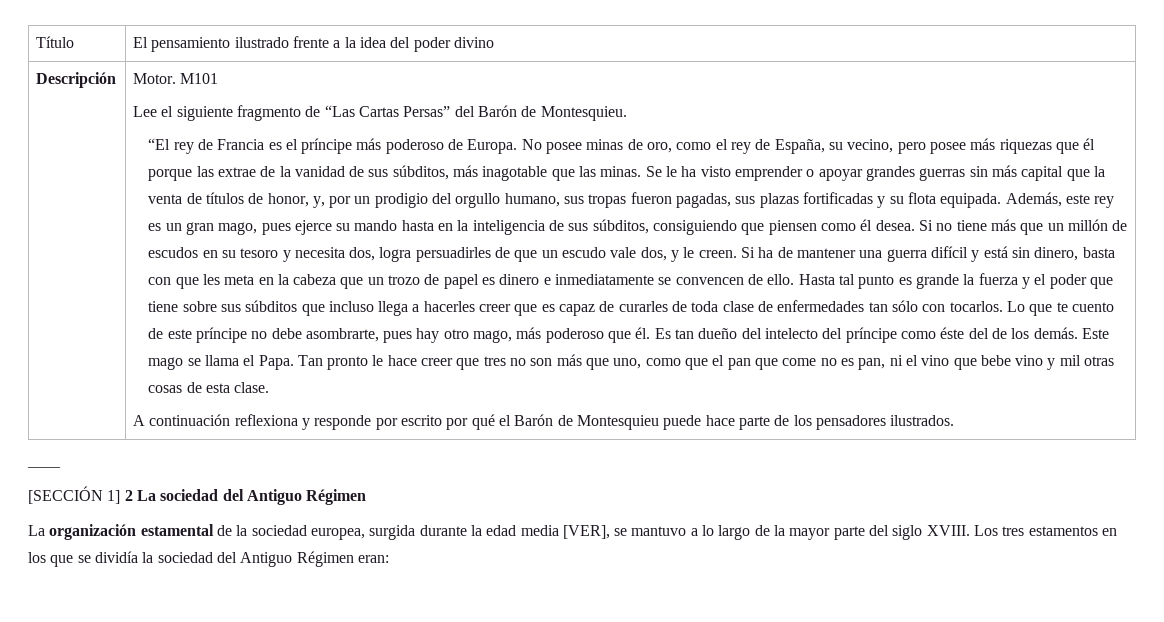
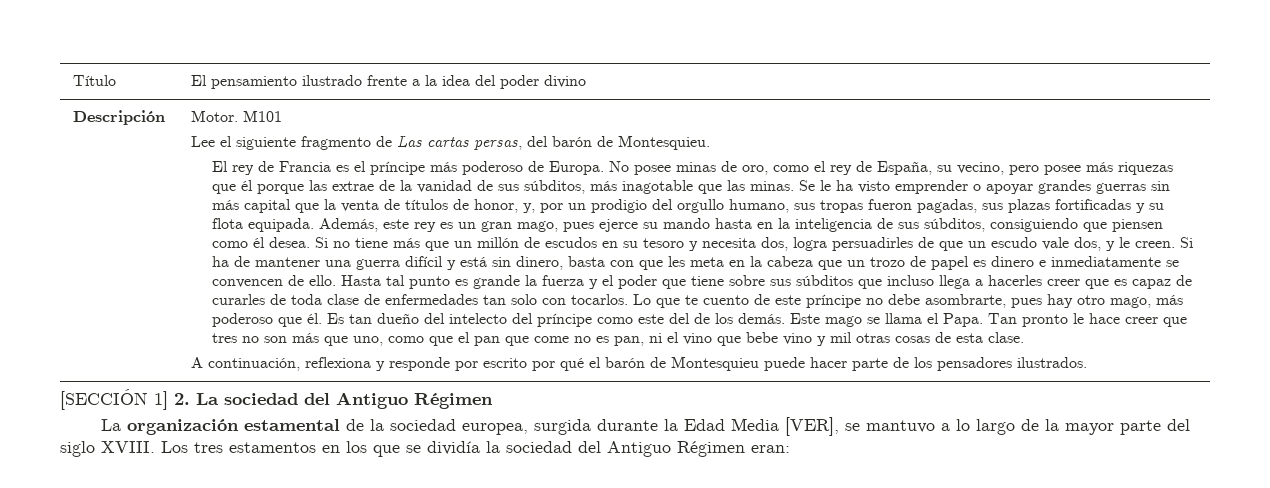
- Lee el siguiente fragmento de “Las Cartas Persas” del Barón de Montesquieu.
+ Lee el siguiente fragmento de Las cartas persas, del barón de Montesquieu.
- “El rey de Francia es el príncipe más poderoso de Europa.
+ El rey de Francia es el príncipe más poderoso de Europa.
- Hasta tal punto es grande la fuerza y el poder que tiene sobre sus súbditos que incluso llega a hacerles creer que es capaz de curarles de toda clase de enfermedades tan sólo con tocarlos.
+ Hasta tal punto es grande la fuerza y el poder que tiene sobre sus súbditos que incluso llega a hacerles creer que es capaz de curarles de toda clase de enfermedades tan solo con tocarlos.
- Es tan dueño del intelecto del príncipe como éste del de los demás.
+ Es tan dueño del intelecto del príncipe como este del de los demás.
- A continuación reflexiona y responde por escrito por qué el Barón de Montesquieu puede hace parte de los pensadores ilustrados.
+ A continuación, reflexiona y responde por escrito por qué el barón de Montesquieu puede hacer parte de los pensadores ilustrados.
- ____
- [SECCIÓN 1] 2 La sociedad del Antiguo Régimen
+ [SECCIÓN 1] 2. La sociedad del Antiguo Régimen
- La organización estamental de la sociedad europea, surgida durante la edad media [VER], se mantuvo a lo largo de la mayor parte del siglo XVIII.
+ La organización estamental de la sociedad europea, surgida durante la Edad Media [VER], se mantuvo a lo largo de la mayor parte del siglo XVIII.

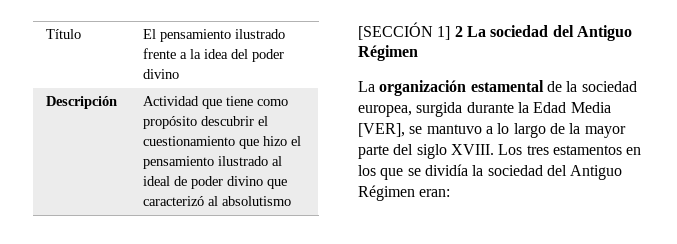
- Motor. M101
- Lee el siguiente fragmento de Las cartas persas, del barón de Montesquieu.
- El rey de Francia es el príncipe más poderoso de Europa. No posee minas de oro, como el rey de España, su vecino, pero posee más riquezas que él porque las extrae de la vanidad de sus súbditos, más inagotable que las minas. Se le ha visto emprender o apoyar grandes guerras sin más capital que la venta de títulos de honor, y, por un prodigio del orgullo humano, sus tropas fueron pagadas, sus plazas fortificadas y su flota equipada. Además, este rey es un gran mago, pues ejerce su mando hasta en la inteligencia de sus súbditos, consiguiendo que piensen como él desea. Si no tiene más que un millón de escudos en su tesoro y necesita dos, logra persuadirles de que un escudo vale dos, y le creen. Si ha de mantener una guerra difícil y está sin dinero, basta con que les meta en la cabeza que un trozo de papel es dinero e inmediatamente se convencen de ello. Hasta tal punto es grande la fuerza y el poder que tiene sobre sus súbditos que incluso llega a hacerles creer que es capaz de curarles de toda clase de enfermedades tan solo con tocarlos. Lo que te cuento de este príncipe no debe asombrarte, pues hay otro mago, más poderoso que él. Es tan dueño del intelecto del príncipe como este del de los demás. Este mago se llama el Papa. Tan pronto le hace creer que tres no son más que uno, como que el pan que come no es pan, ni el vino que bebe vino y mil otras cosas de esta clase.
- A continuación, reflexiona y responde por escrito por qué el barón de Montesquieu puede hacer parte de los pensadores ilustrados.
+ Actividad que tiene como propósito descubrir el cuestionamiento que hizo el pensamiento ilustrado al ideal de poder divino que caracterizó al absolutismo
- [SECCIÓN 1] 2. La sociedad del Antiguo Régimen
+ [SECCIÓN 1] 2 La sociedad del Antiguo Régimen

